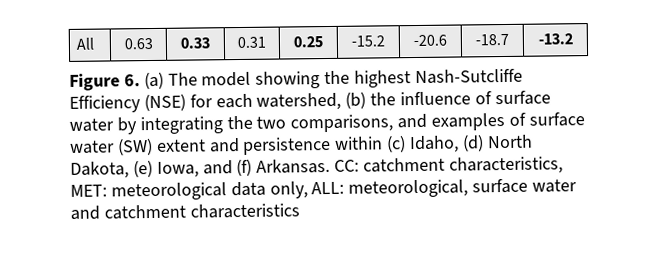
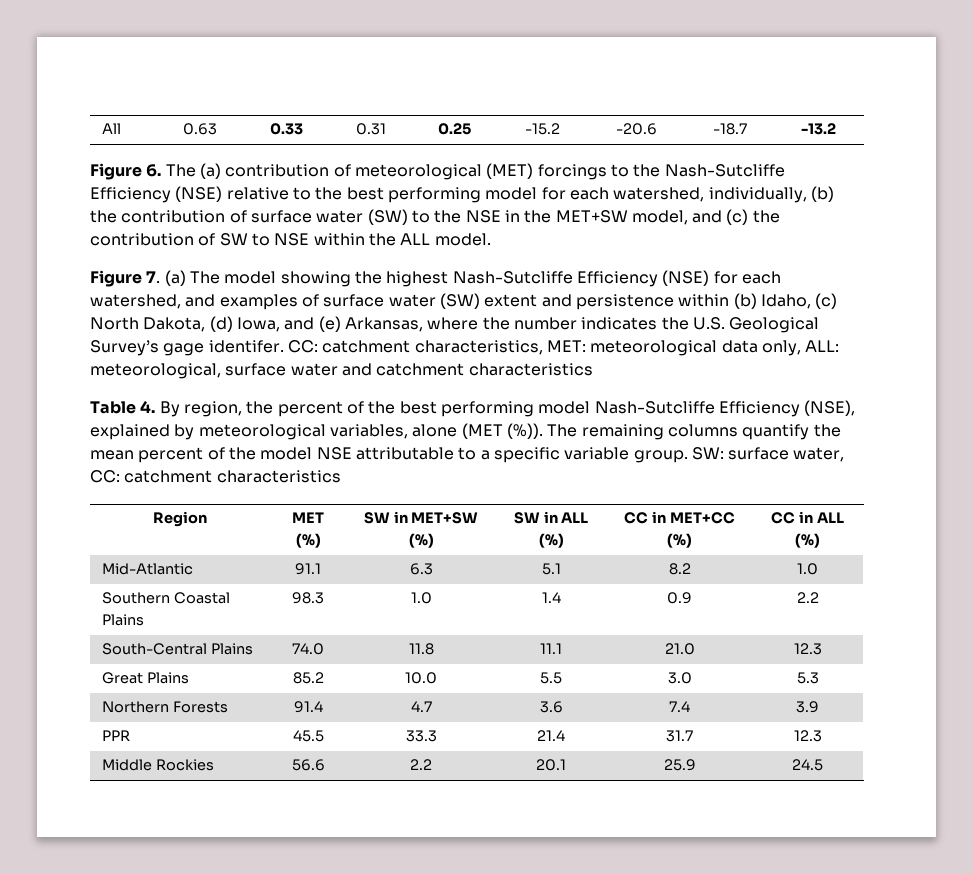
- Figure 6. (a) The model showing the highest Nash-Sutcliffe Efficiency (NSE) for each watershed, (b) the influence of surface water by integrating the two comparisons, and examples of surface water (SW) extent and persistence within (c) Idaho, (d) North Dakota, (e) Iowa, and (f) Arkansas.
+ Figure 6. The (a) contribution of meteorological (MET) forcings to the Nash-Sutcliffe Efficiency (NSE) relative to the best performing model for each watershed, individually, (b) the contribution of surface water (SW) to the NSE in the MET+SW model, and (c) the contribution of SW to NSE within the ALL model.
+ Figure 7. (a) The model showing the highest Nash-Sutcliffe Efficiency (NSE) for each watershed, and examples of surface water (SW) extent and persistence within (b) Idaho, (c) North Dakota, (d) Iowa, and (e) Arkansas, where the number indicates the U.S. Geological Survey’s gage identifer.
+ Table 4. By region, the percent of the best performing model Nash-Sutcliffe Efficiency (NSE), explained by meteorological variables, alone (MET (%)). The remaining columns quantify the mean percent of the model NSE attributable to a specific variable group. SW: surface water, CC: catchment characteristics
+ Region | MET (%) | SW in MET+SW (%) | SW in ALL (%) | CC in MET+CC (%) | CC in ALL (%)
+ Mid-Atlantic | 91.1 | 6.3 | 5.1 | 8.2 | 1.0
+ Southern Coastal Plains | 98.3 | 1.0 | 1.4 | 0.9 | 2.2
+ South-Central Plains | 74.0 | 11.8 | 11.1 | 21.0 | 12.3
+ Great Plains | 85.2 | 10.0 | 5.5 | 3.0 | 5.3
+ Northern Forests | 91.4 | 4.7 | 3.6 | 7.4 | 3.9
+ PPR | 45.5 | 33.3 | 21.4 | 31.7 | 12.3
+ Middle Rockies | 56.6 | 2.2 | 20.1 | 25.9 | 24.5

